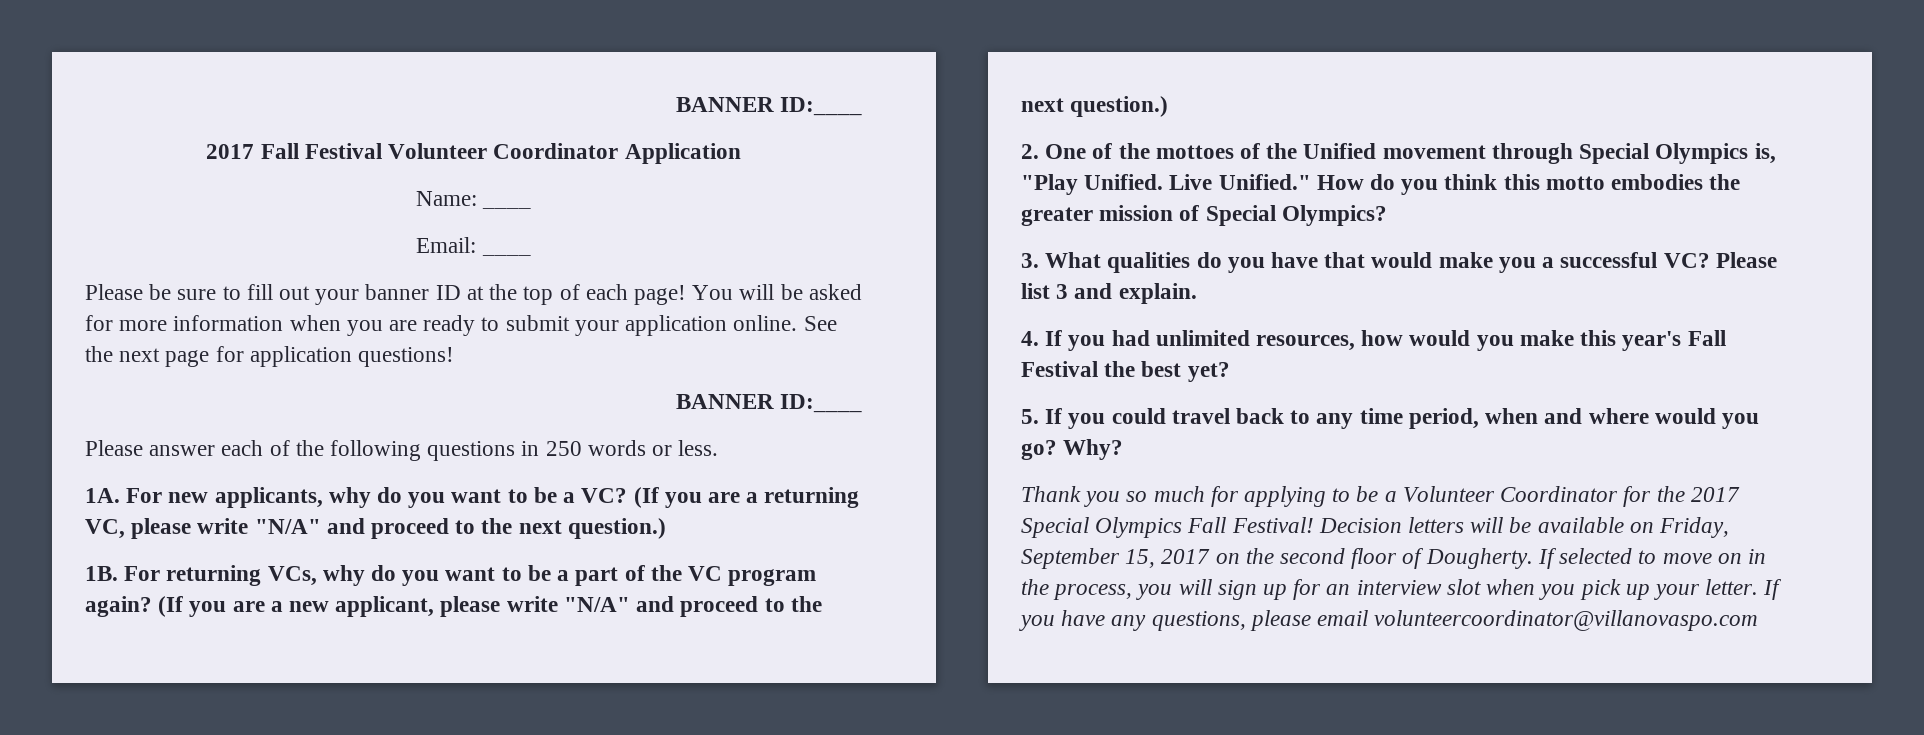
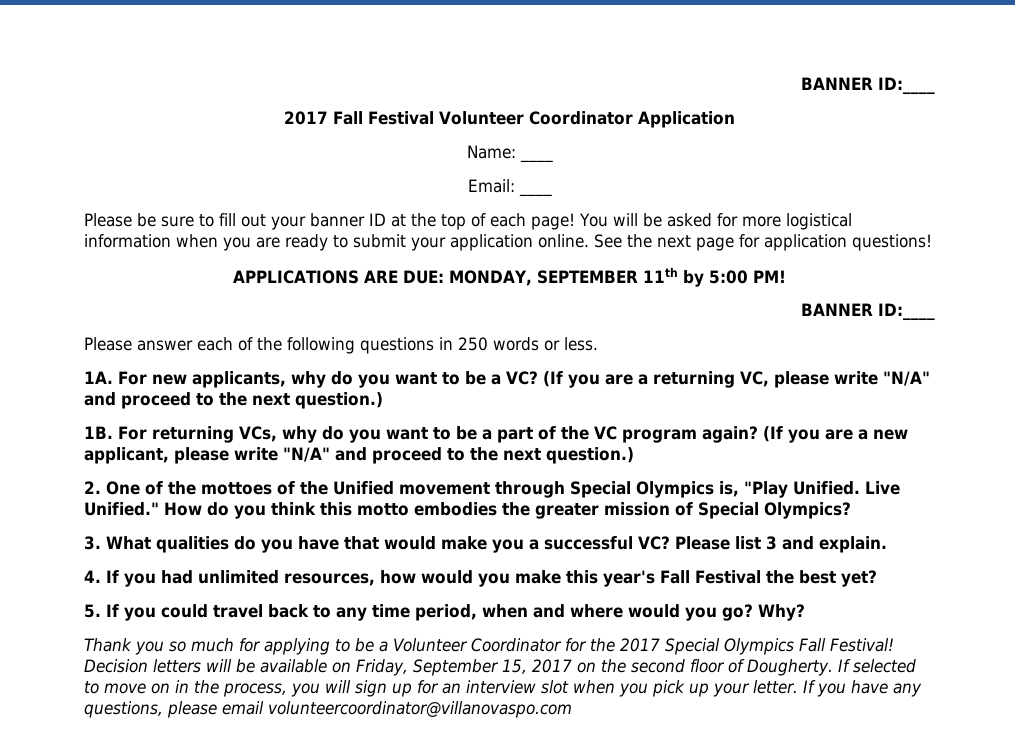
- You will be asked for more information when you are ready to submit your application online.
+ You will be asked for more logistical information when you are ready to submit your application online.
+ APPLICATIONS ARE DUE: MONDAY, SEPTEMBER 11th by 5:00 PM!

